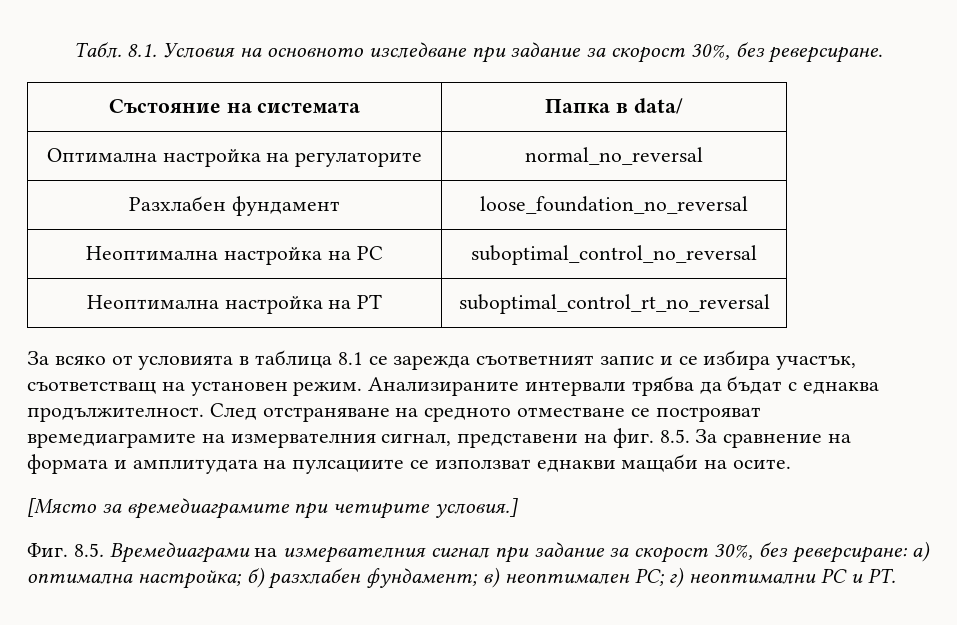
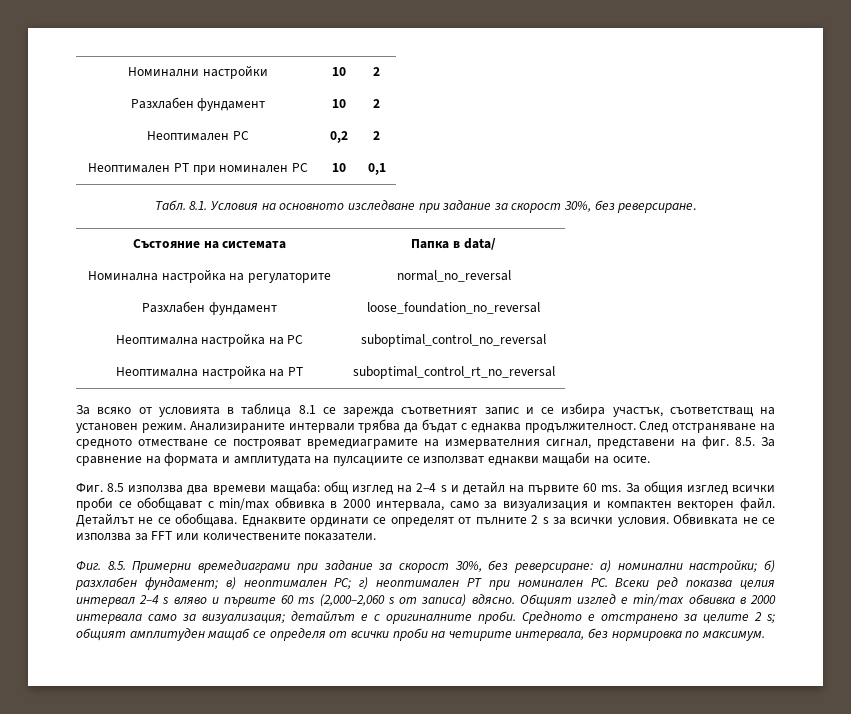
+ Номинални настройки | 10 | 2
+ Разхлабен фундамент | 10 | 2
+ Неоптимален РС | 0,2 | 2
+ Неоптимален РТ при номинален РС | 10 | 0,1
- Оптимална настройка на регулаторите | normal_no_reversal
+ Номинална настройка на регулаторите | normal_no_reversal
- [Място за времедиаграмите при четирите условия.]
- Фиг. 8.5. Времедиаграми на измервателния сигнал при задание за скорост 30%, без реверсиране: а) оптимална настройка; б) разхлабен фундамент; в) неоптимален РС; г) неоптимални РС и РТ.
+ Фиг. 8.5 използва два времеви мащаба: общ изглед на 2–4 s и детайл на първите 60 ms. За общия изглед всички проби се обобщават с min/max обвивка в 2000 интервала, само за визуализация и компактен векторен файл. Детайлът не се обобщава. Еднаквите ординати се определят от пълните 2 s за всички условия. Обвивката не се използва за FFT или количествените показатели.
+ Фиг. 8.5. Примерни времедиаграми при задание за скорост 30%, без реверсиране: а) номинални настройки; б) разхлабен фундамент; в) неоптимален РС; г) неоптимален РТ при номинален РС. Всеки ред показва целия интервал 2–4 s вляво и първите 60 ms (2,000–2,060 s от записа) вдясно. Общият изглед е min/max обвивка в 2000 интервала само за визуализация; детайлът е с оригиналните проби. Средното е отстранено за целите 2 s; общият амплитуден мащаб се определя от всички проби на четирите интервала, без нормировка по максимум.

